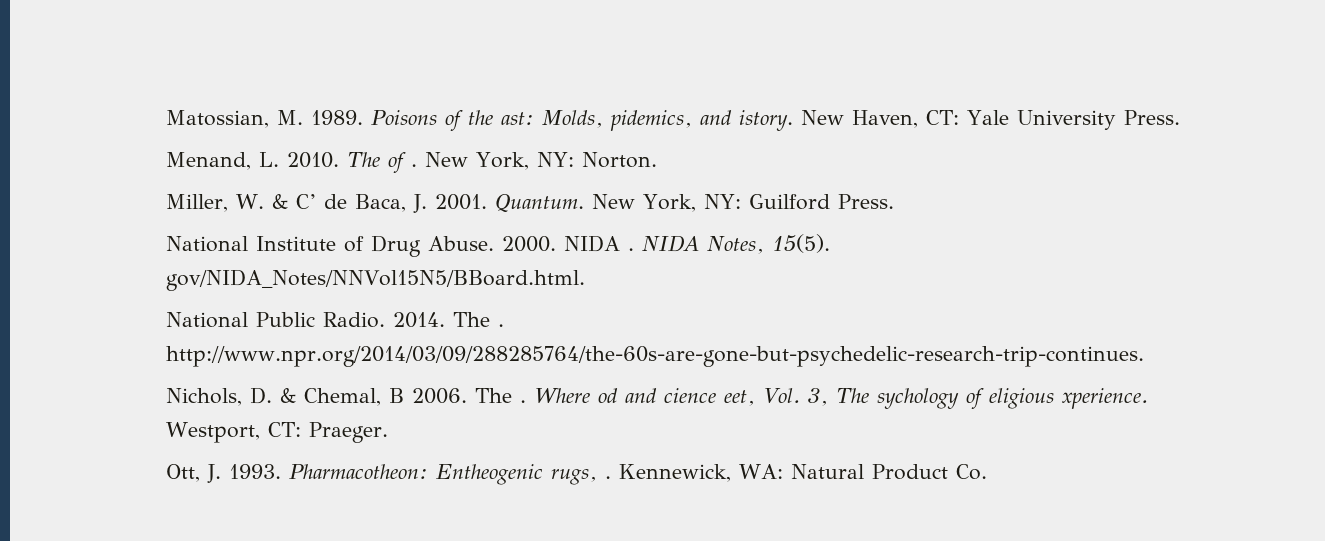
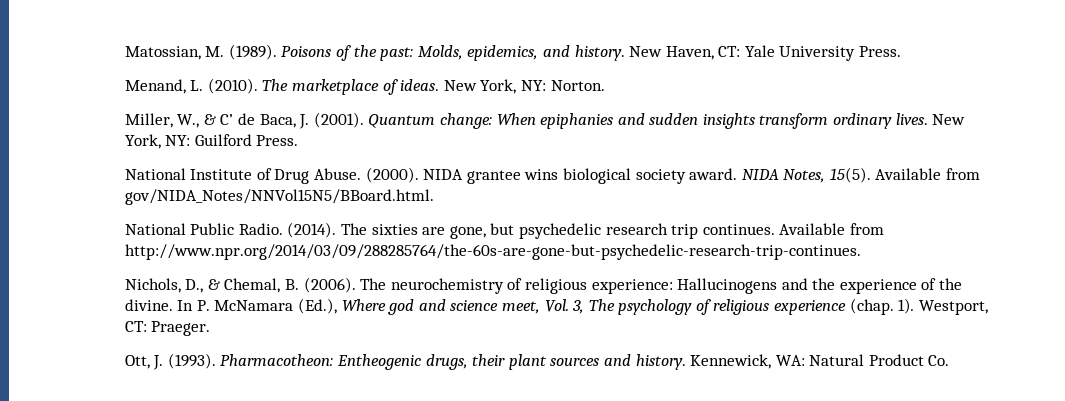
- Matossian, M. 1989.
+ Matossian, M. (1989).
- Poisons of the ast: Molds, pidemics, and istory.
+ Poisons of the past: Molds, epidemics, and history.
- Menand, L. 2010. The of .
+ Menand, L. (2010). The marketplace of ideas.
- Miller, W. & C’ de Baca, J. 2001. Quantum.
+ Miller, W., & C’ de Baca, J. (2001). Quantum change: When epiphanies and sudden insights transform ordinary lives.
- 2000. NIDA .
+ (2000). NIDA grantee wins biological society award.
- NIDA Notes, 15(5). gov/NIDA_Notes/NNVol15N5/BBoard.html.
+ NIDA Notes, 15(5). Available from gov/NIDA_Notes/NNVol15N5/BBoard.html.
- 2014. The . http://www.npr.org/2014/03/09/288285764/the-60s-are-gone-but-psychedelic-research-trip-continues.
+ (2014). The sixties are gone, but psychedelic research trip continues. Available from http://www.npr.org/2014/03/09/288285764/the-60s-are-gone-but-psychedelic-research-trip-continues.
- Nichols, D. & Chemal, B 2006. The . Where od and cience eet, Vol. 3, The sychology of eligious xperience.
+ Nichols, D., & Chemal, B. (2006). The neurochemistry of religious experience: Hallucinogens and the experience of the divine. In P. McNamara (Ed.), Where god and science meet, Vol. 3, The psychology of religious experience (chap. 1).
- Ott, J. 1993.
+ Ott, J. (1993).
- Pharmacotheon: Entheogenic rugs, .
+ Pharmacotheon: Entheogenic drugs, their plant sources and history.

